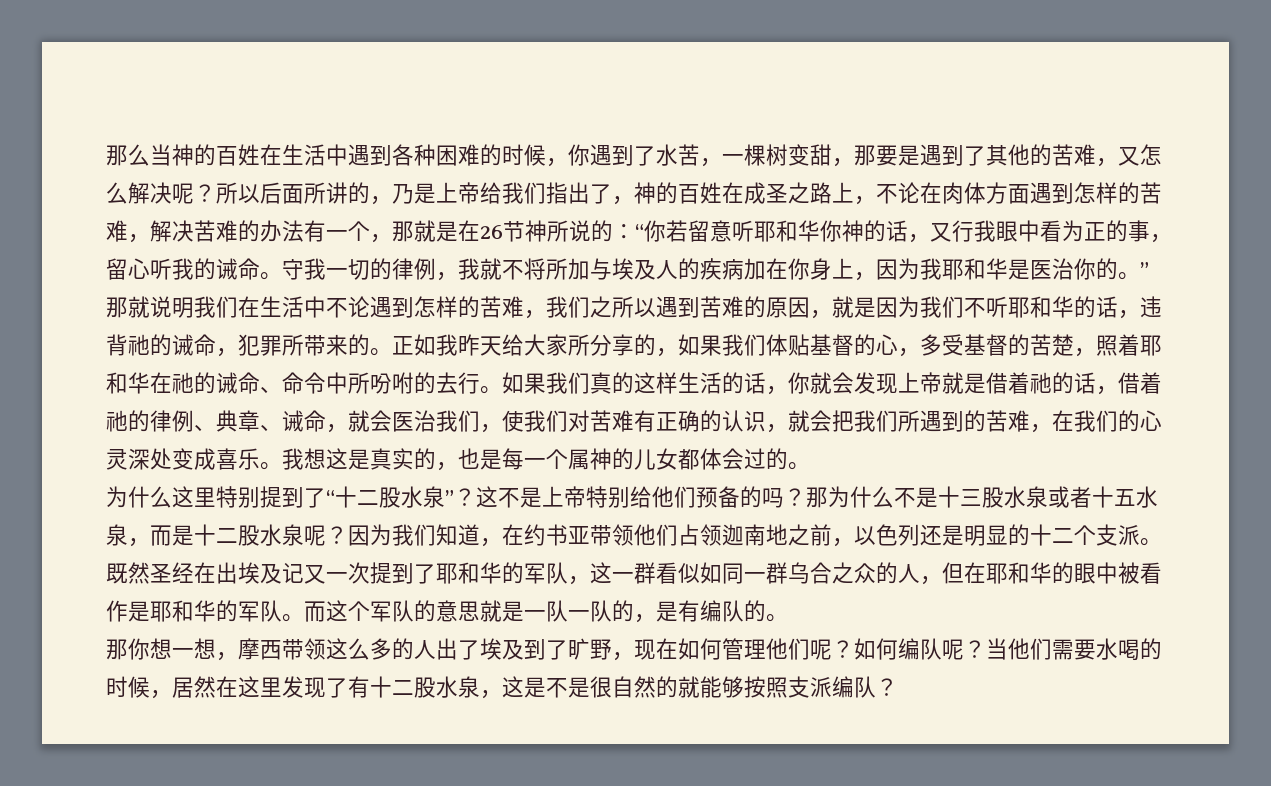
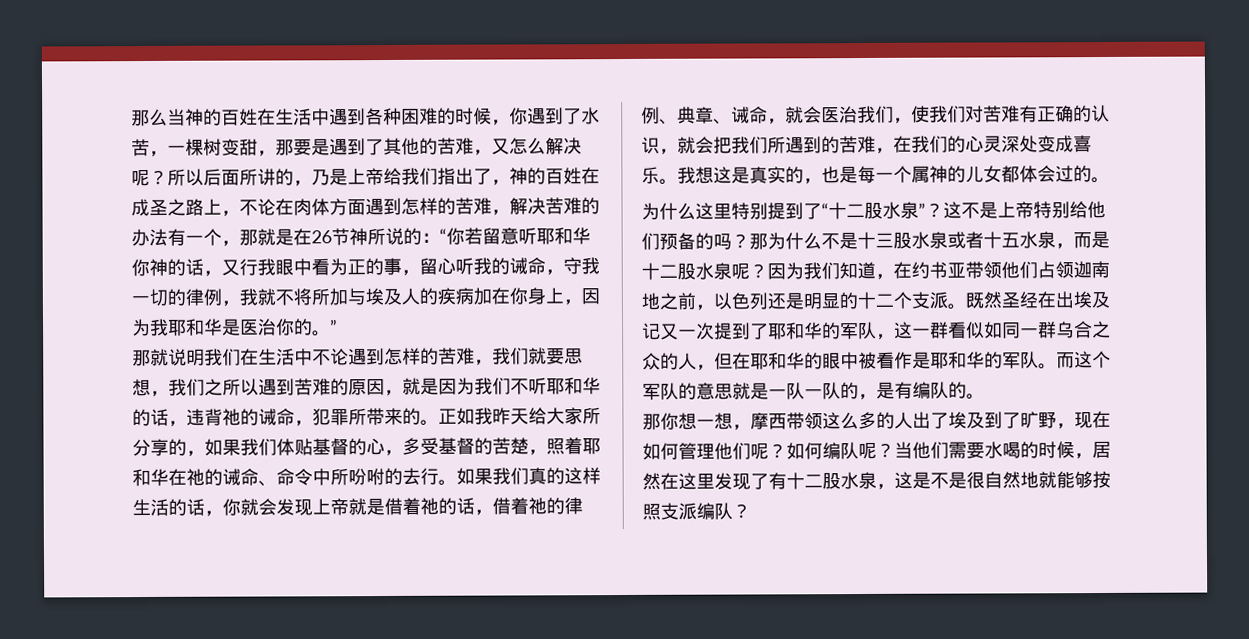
- “你若留意听耶和华你神的话，又行我眼中看为正的事，留心听我的诫命。守我一切的律例，我就不将所加与埃及人的疾病加在你身上，因为我耶和华是医治你的。”
+ “你若留意听耶和华你神的话，又行我眼中看为正的事，留心听我的诫命，守我一切的律例，我就不将所加与埃及人的疾病加在你身上，因为我耶和华是医治你的。”
- 那就说明我们在生活中不论遇到怎样的苦难，我们之所以遇到苦难的原因，就是因为我们不听耶和华的话，违背祂的诫命，犯罪所带来的。
+ 那就说明我们在生活中不论遇到怎样的苦难，我们就要思想，我们之所以遇到苦难的原因，就是因为我们不听耶和华的话，违背祂的诫命，犯罪所带来的。
- 当他们需要水喝的时候，居然在这里发现了有十二股水泉，这是不是很自然的就能够按照支派编队？
+ 当他们需要水喝的时候，居然在这里发现了有十二股水泉，这是不是很自然地就能够按照支派编队？

